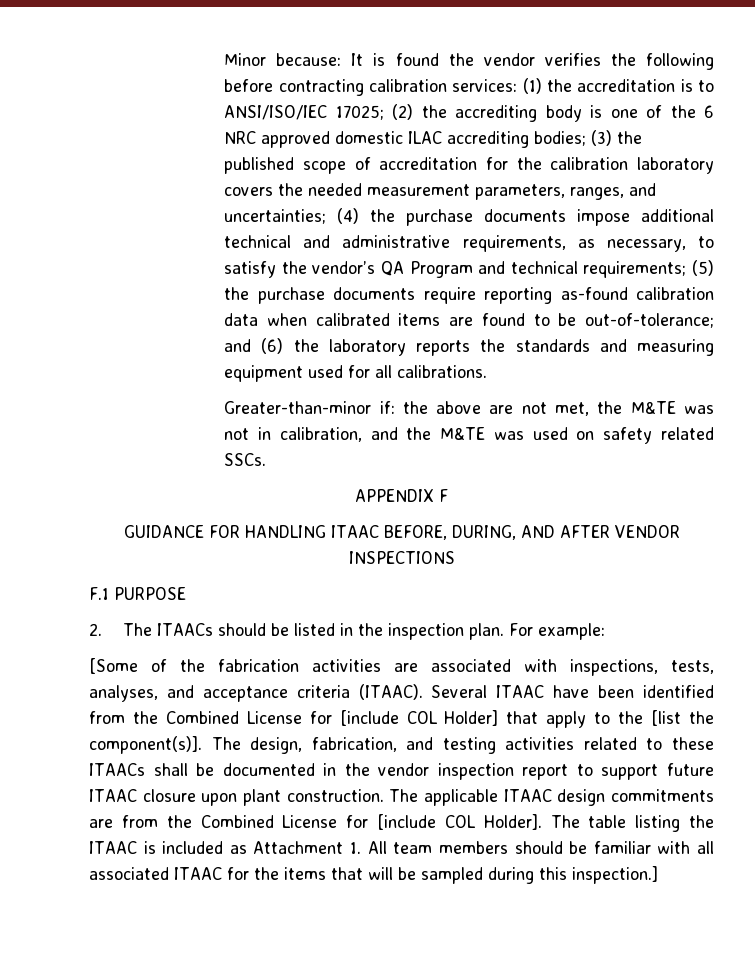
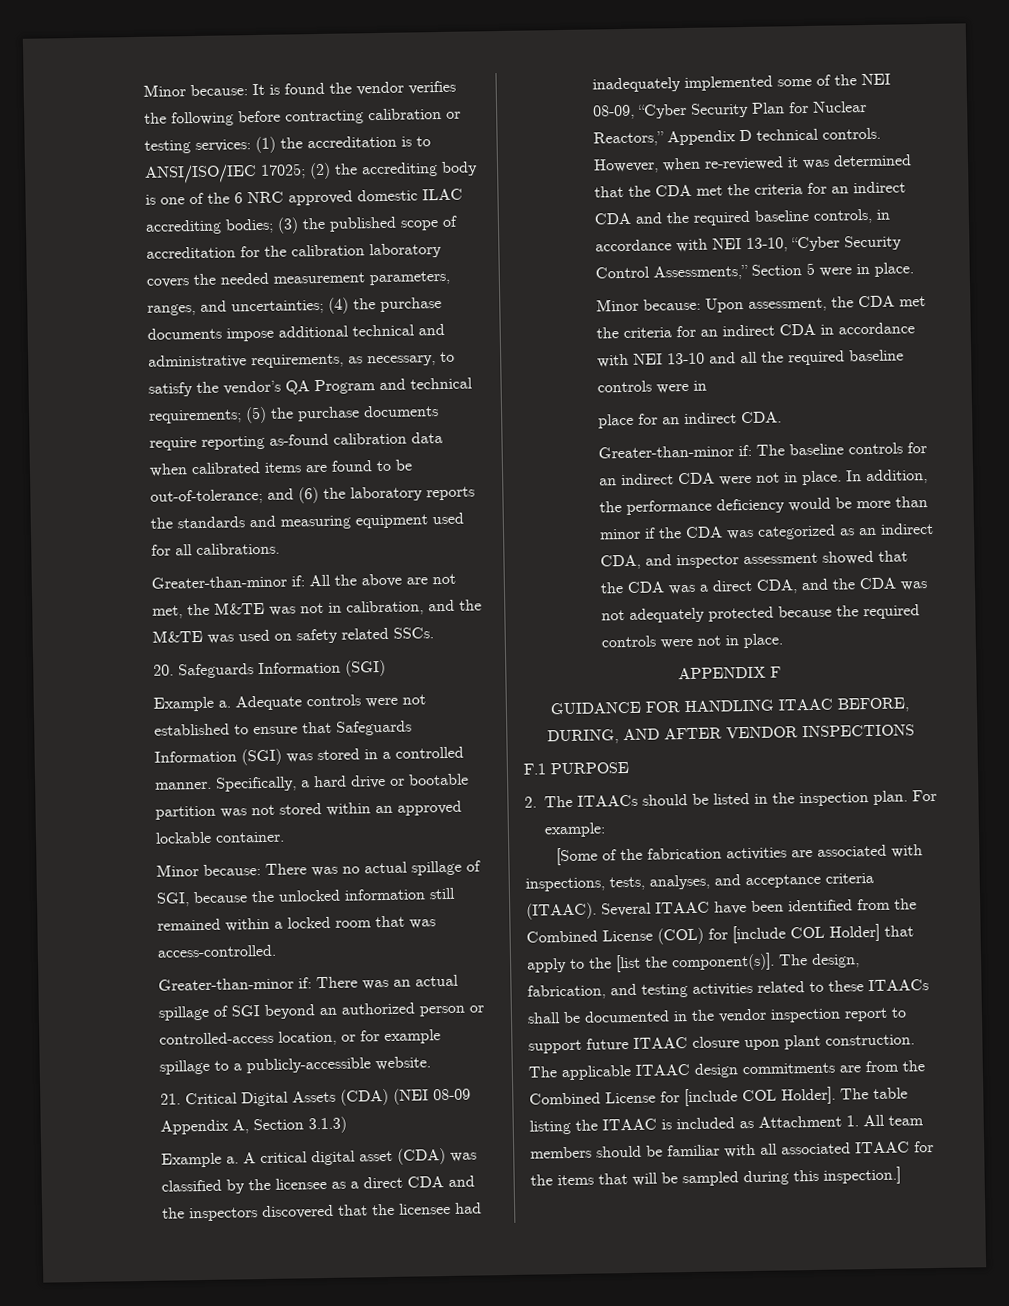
- It is found the vendor verifies the following before contracting calibration services:
+ It is found the vendor verifies the following before contracting calibration or testing services:
- Greater-than-minor if: the above are not met, the M&TE was not in calibration, and the M&TE was used on safety related SSCs.
+ Greater-than-minor if: All the above are not met, the M&TE was not in calibration, and the M&TE was used on safety related SSCs.
+ 20. Safeguards Information (SGI)
+ Example a. Adequate controls were not established to ensure that Safeguards Information (SGI) was stored in a controlled manner. Specifically, a hard drive or bootable partition was not stored within an approved lockable container.
+ Minor because: There was no actual spillage of SGI, because the unlocked information still remained within a locked room that was access-controlled.
+ Greater-than-minor if: There was an actual spillage of SGI beyond an authorized person or controlled-access location, or for example spillage to a publicly-accessible website.
+ 21. Critical Digital Assets (CDA) (NEI 08-09 Appendix A, Section 3.1.3)
+ Example a. A critical digital asset (CDA) was classified by the licensee as a direct CDA and the inspectors discovered that the licensee had inadequately implemented some of the NEI 08-09, “Cyber Security Plan for Nuclear Reactors,” Appendix D technical controls. However, when re-reviewed it was determined that the CDA met the criteria for an indirect CDA and the required baseline controls, in accordance with NEI 13-10, “Cyber Security Control Assessments,” Section 5 were in place.
+ Minor because: Upon assessment, the CDA met the criteria for an indirect CDA in accordance with NEI 13-10 and all the required baseline controls were in
+ place for an indirect CDA.
+ Greater-than-minor if: The baseline controls for an indirect CDA were not in place. In addition, the performance deficiency would be more than minor if the CDA was categorized as an indirect CDA, and inspector assessment showed that the CDA was a direct CDA, and the CDA was not adequately protected because the required controls were not in place.
- Several ITAAC have been identified from the Combined License for [include COL Holder] that apply to the [list the component(s)].
+ Several ITAAC have been identified from the Combined License (COL) for [include COL Holder] that apply to the [list the component(s)].

